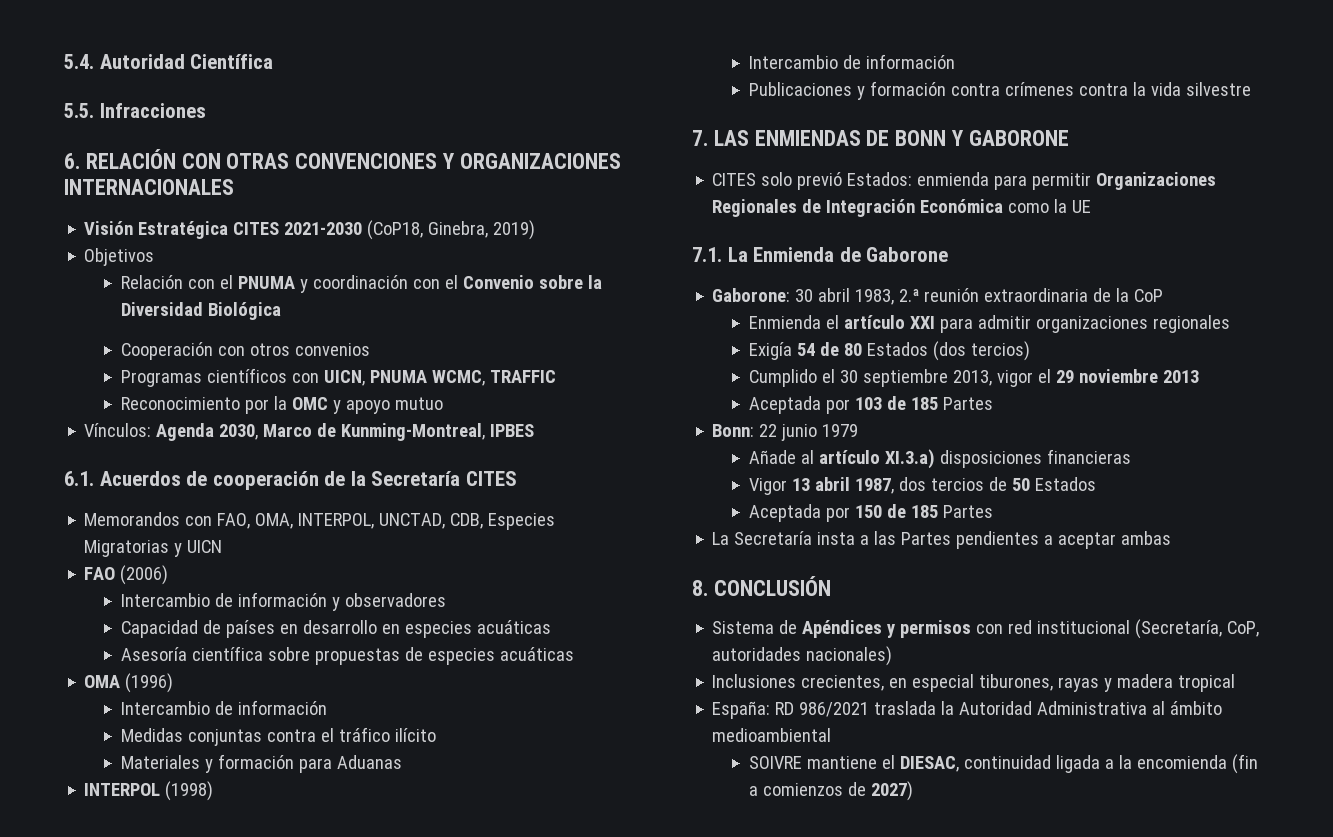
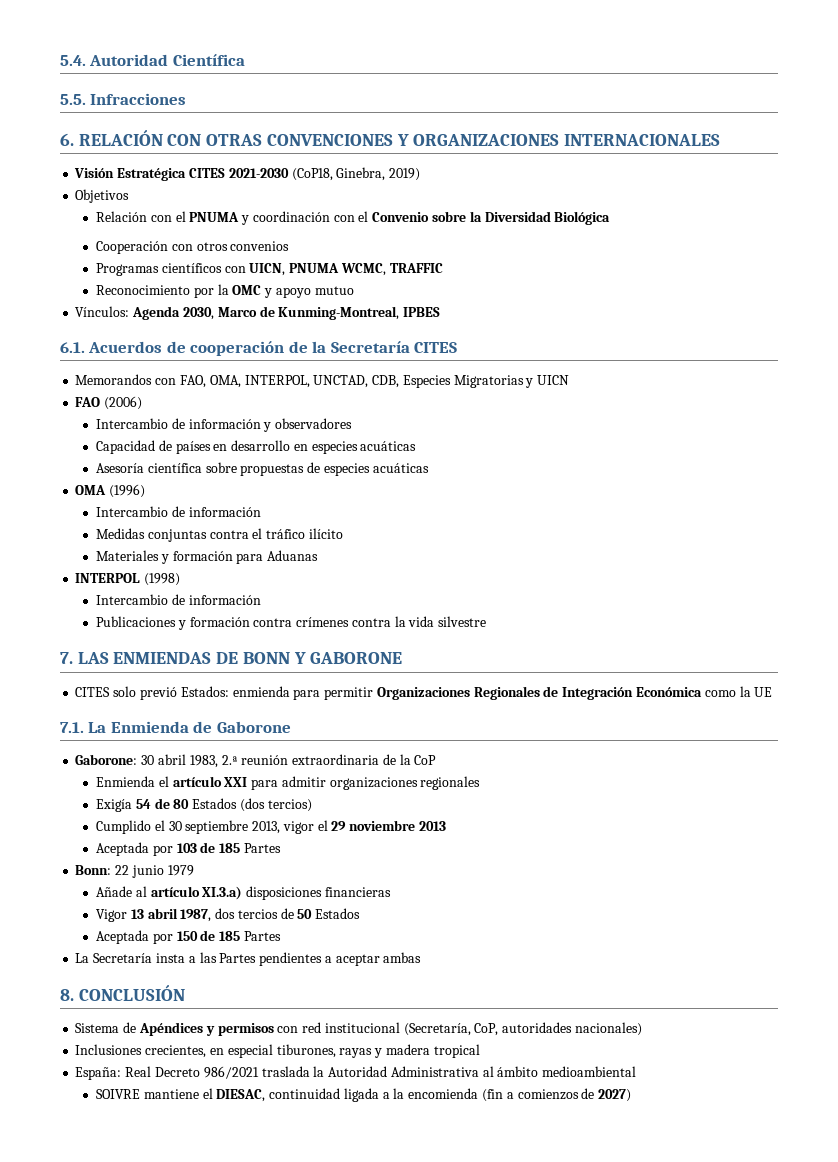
- España: RD 986/2021 traslada la Autoridad Administrativa al ámbito medioambiental
+ España: Real Decreto 986/2021 traslada la Autoridad Administrativa al ámbito medioambiental

